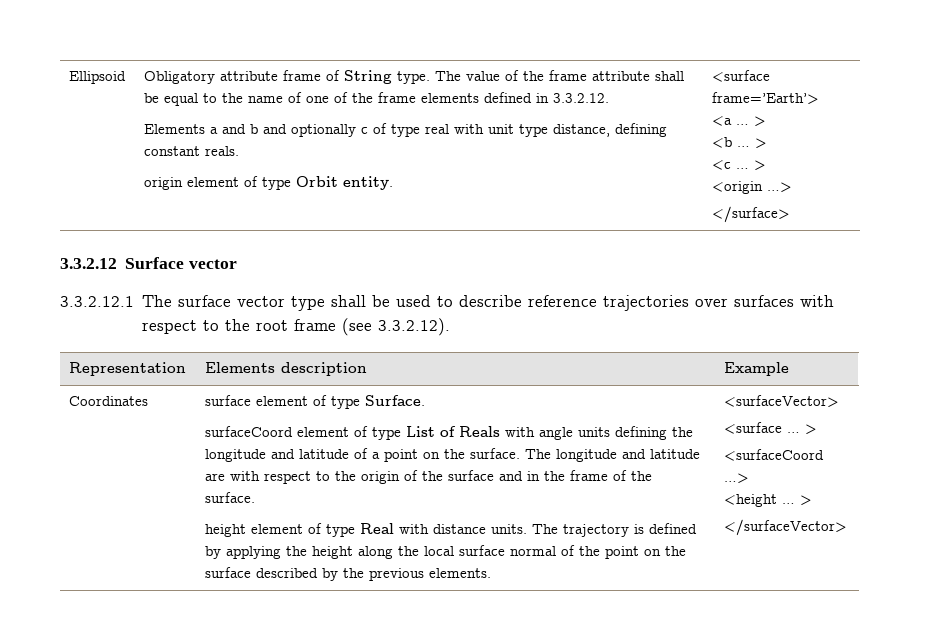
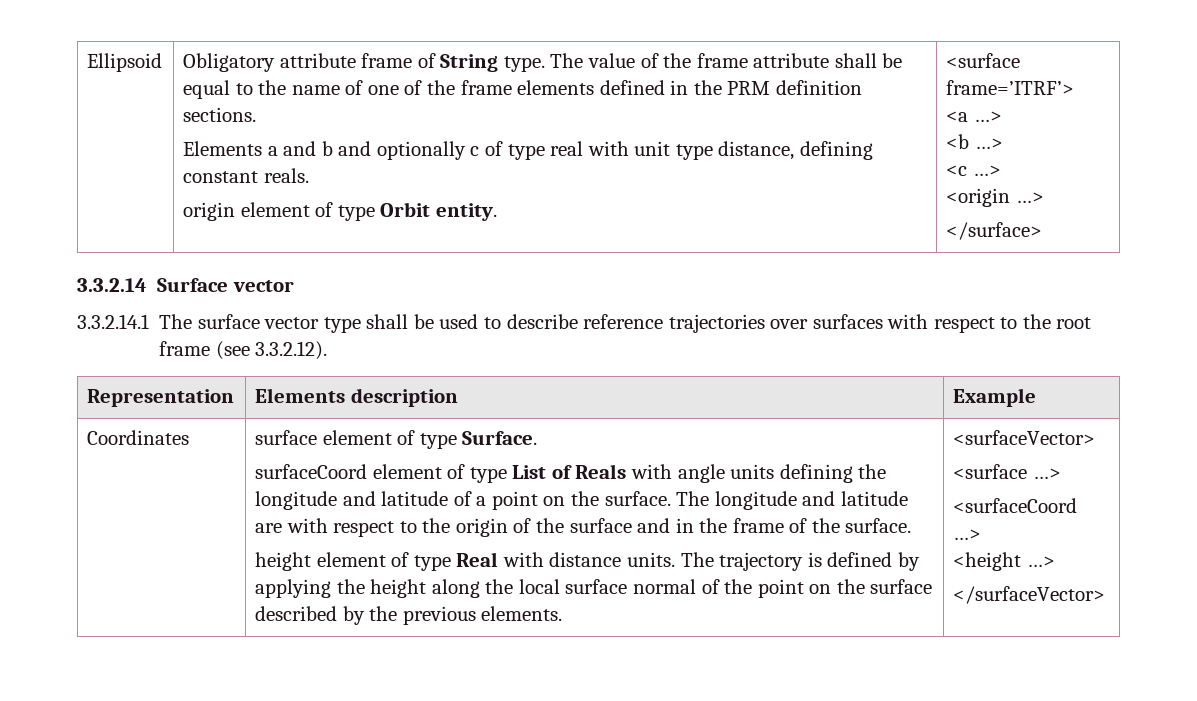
- The value of the frame attribute shall be equal to the name of one of the frame elements defined in 3.3.2.12.
+ The value of the frame attribute shall be equal to the name of one of the frame elements defined in the PRM definition sections.
- <surface frame=’Earth’>
+ <surface frame=’ITRF’>
- <a … >
+ <a …>
- <b … >
+ <b …>
- <c … >
+ <c …>
- 3.3.2.12 Surface vector
+ 3.3.2.14 Surface vector
- 3.3.2.12.1 The surface vector type shall be used to describe reference trajectories over surfaces with respect to the root frame (see 3.3.2.12).
+ 3.3.2.14.1 The surface vector type shall be used to describe reference trajectories over surfaces with respect to the root frame (see 3.3.2.12).
- <surface … >
+ <surface …>
- <height … >
+ <height …>

